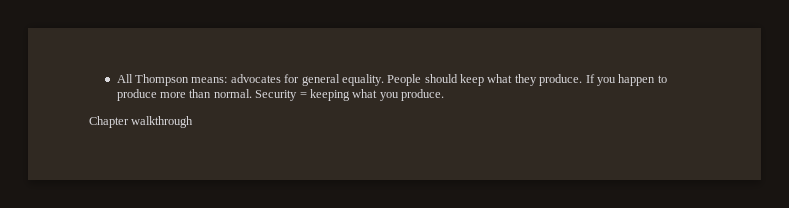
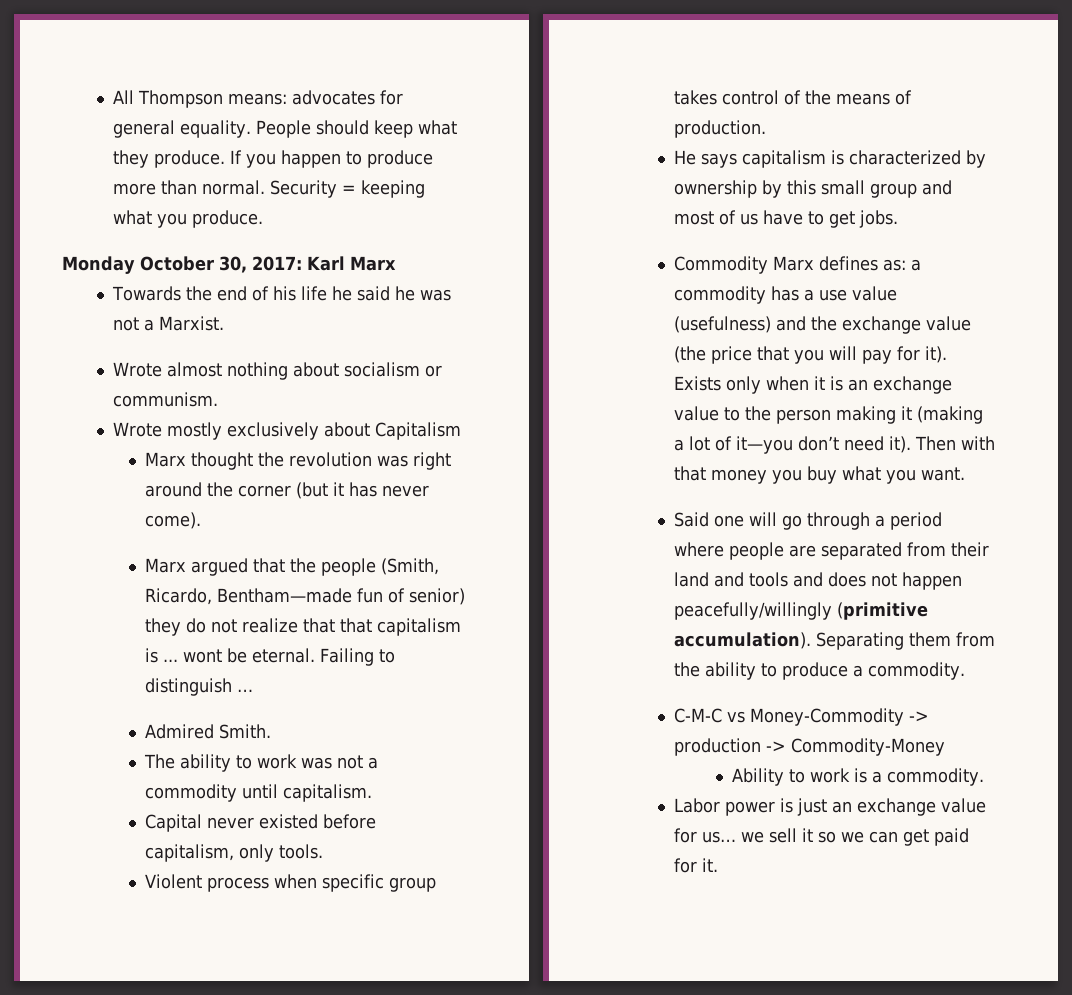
- Chapter walkthrough
+ Monday October 30, 2017: Karl Marx
+ Towards the end of his life he said he was not a Marxist.
+ Wrote almost nothing about socialism or communism.
+ Wrote mostly exclusively about Capitalism
+ Marx thought the revolution was right around the corner (but it has never come).
+ Marx argued that the people (Smith, Ricardo, Bentham—made fun of senior) they do not realize that that capitalism is ... wont be eternal. Failing to distinguish …
+ Admired Smith.
+ The ability to work was not a commodity until capitalism.
+ Capital never existed before capitalism, only tools.
+ Violent process when specific group takes control of the means of production.
+ He says capitalism is characterized by ownership by this small group and most of us have to get jobs.
+ Commodity Marx defines as: a commodity has a use value (usefulness) and the exchange value (the price that you will pay for it). Exists only when it is an exchange value to the person making it (making a lot of it—you don’t need it). Then with that money you buy what you want.
+ Said one will go through a period where people are separated from their land and tools and does not happen peacefully/willingly (primitive accumulation). Separating them from the ability to produce a commodity.
+ C-M-C vs Money-Commodity -> production -> Commodity-Money
+ Ability to work is a commodity.
+ Labor power is just an exchange value for us… we sell it so we can get paid for it.

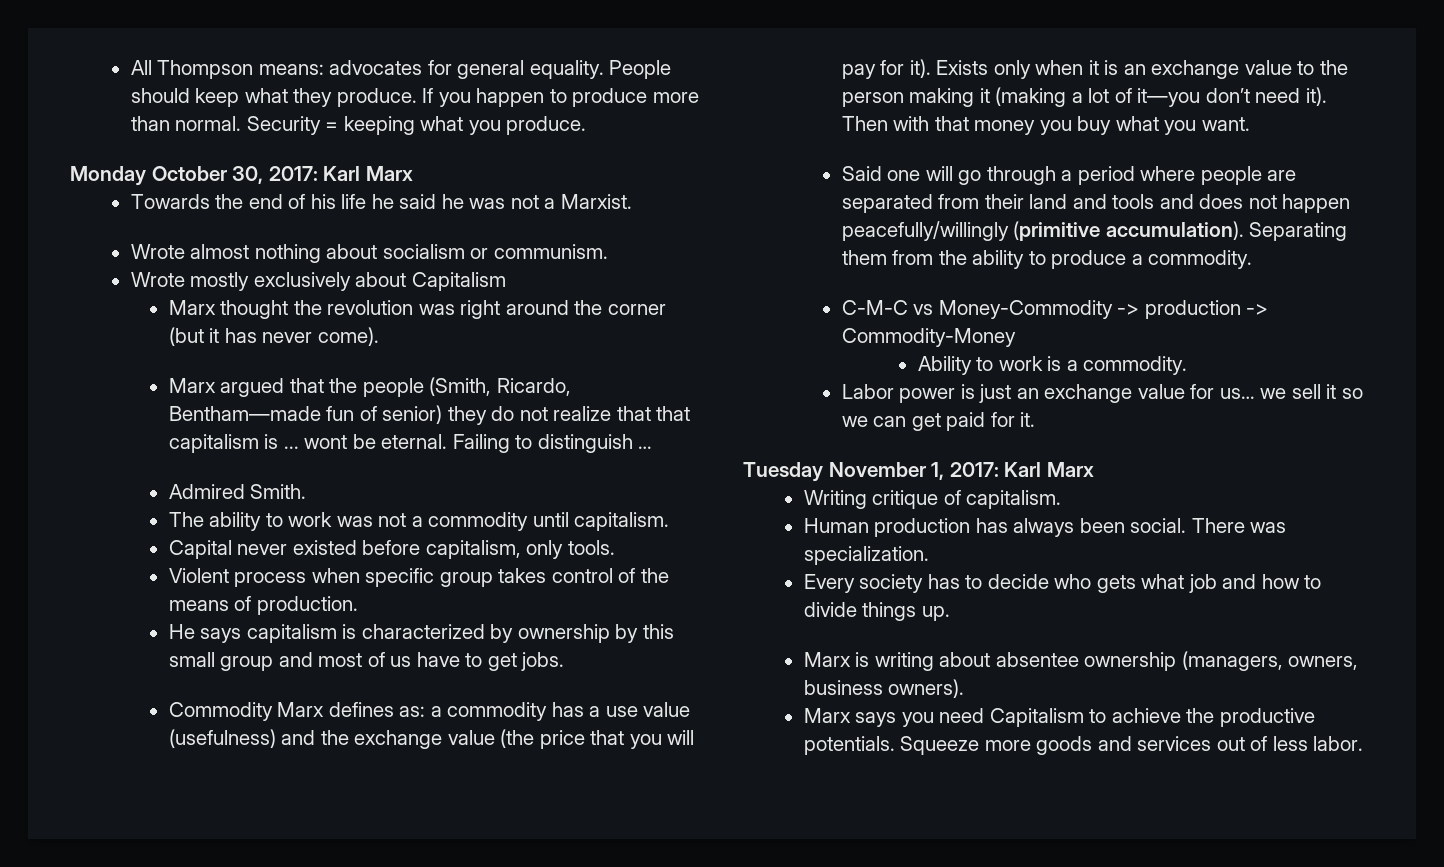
+ Tuesday November 1, 2017: Karl Marx
+ Writing critique of capitalism.
+ Human production has always been social. There was specialization.
+ Every society has to decide who gets what job and how to divide things up.
+ Marx is writing about absentee ownership (managers, owners, business owners).
+ Marx says you need Capitalism to achieve the productive potentials. Squeeze more goods and services out of less labor.

